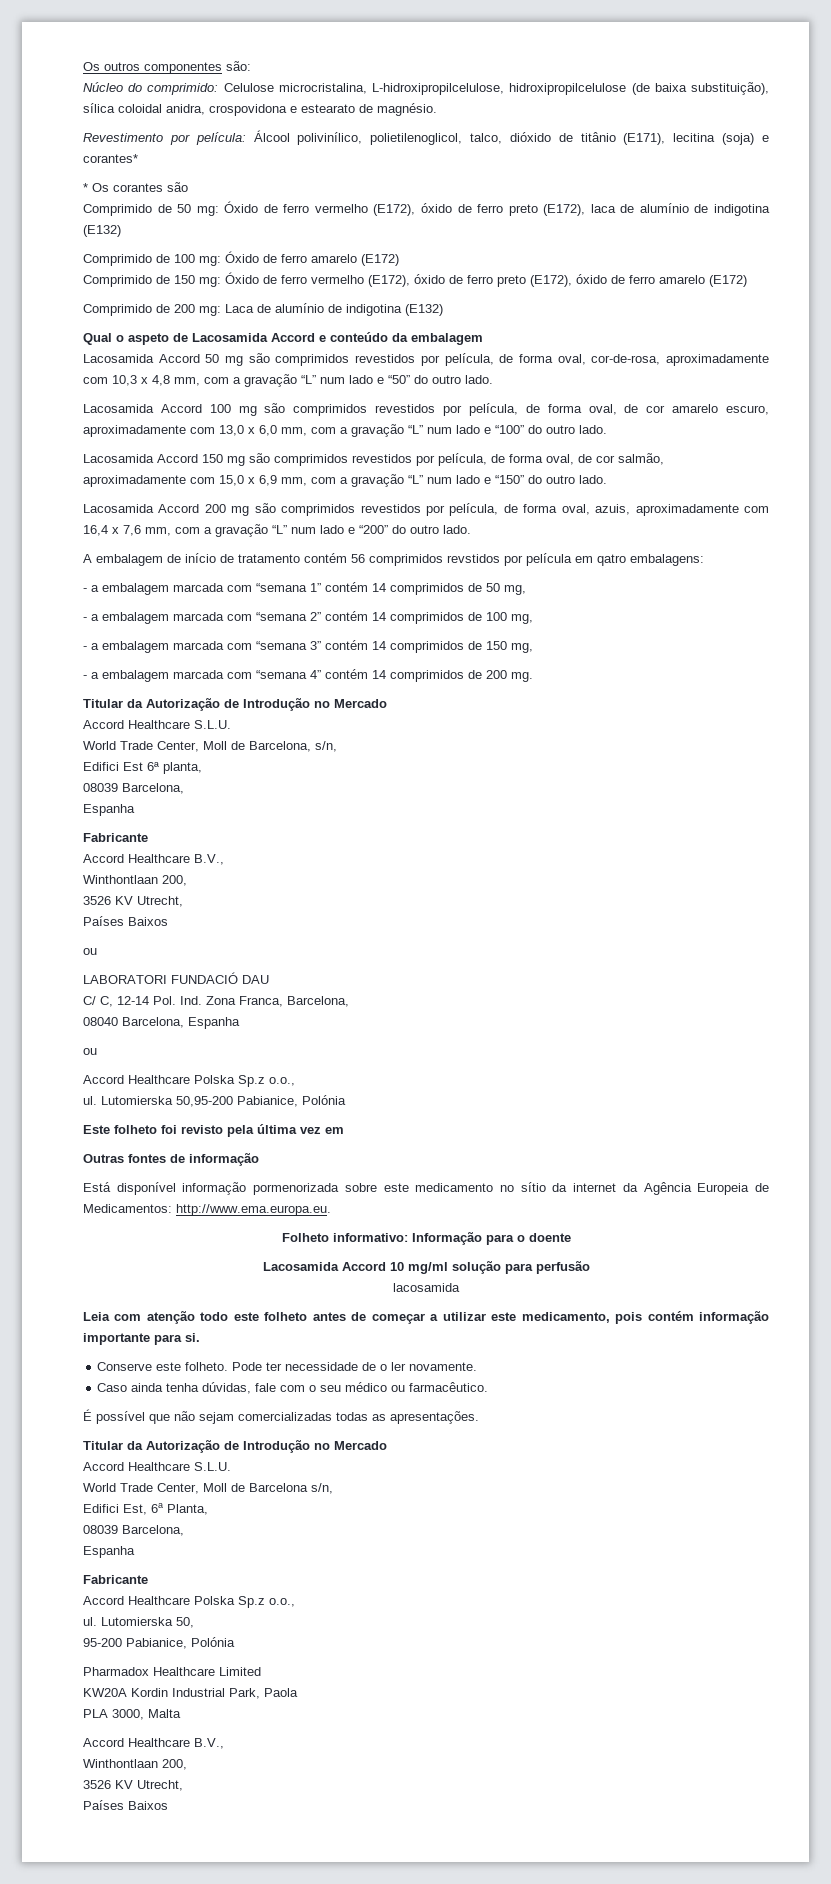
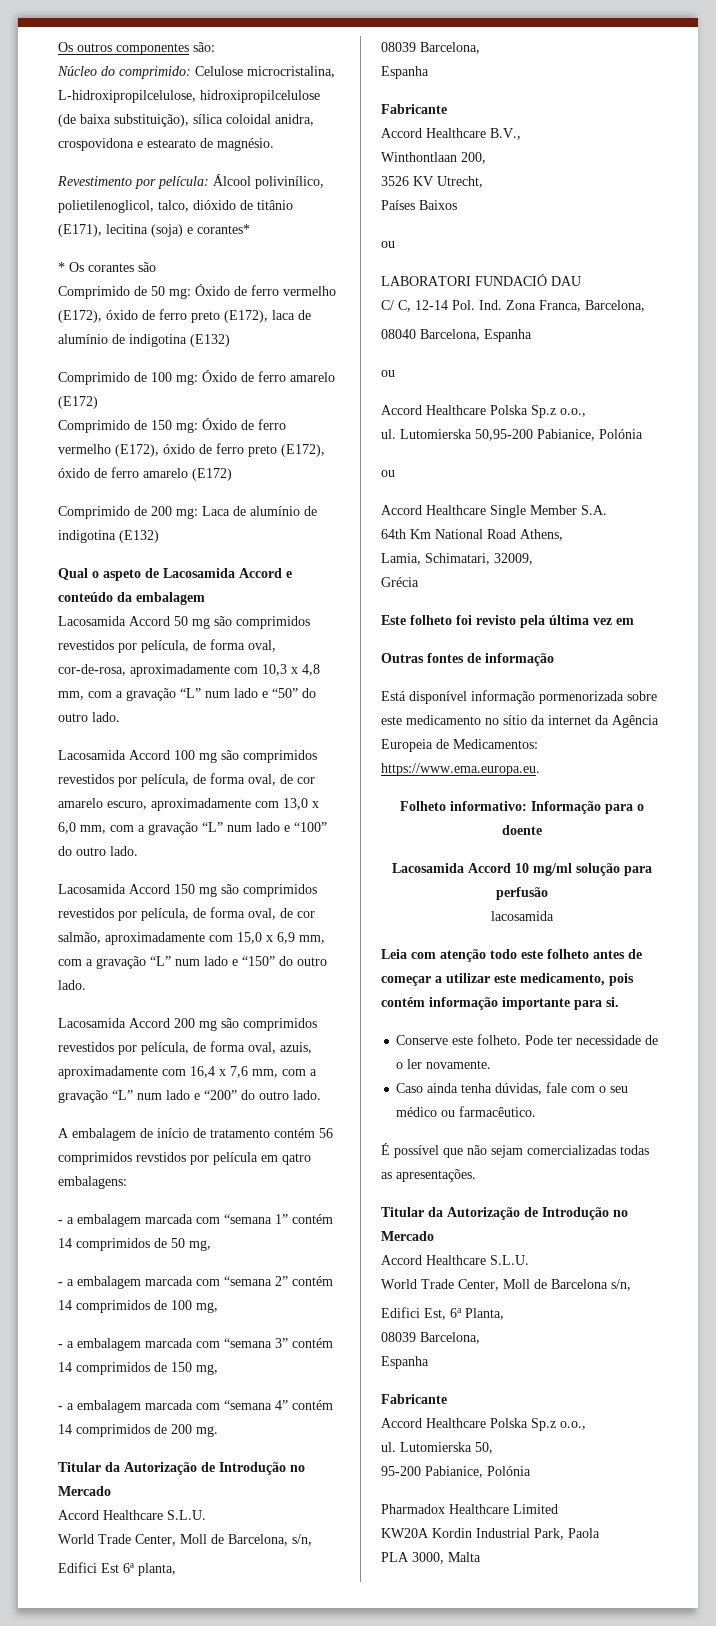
  Lutomierska 50,95-200 Pabianice, Polónia
+ ou
+ Accord Healthcare Single Member S.A.
+ 64th Km National Road Athens,
+ Lamia, Schimatari, 32009,
+ Grécia
- Está disponível informação pormenorizada sobre este medicamento no sítio da internet da Agência Europeia de Medicamentos: http://www.ema.europa.eu.
+ Está disponível informação pormenorizada sobre este medicamento no sítio da internet da Agência Europeia de Medicamentos: https://www.ema.europa.eu.
  PLA 3000, Malta
- Accord Healthcare B.V.,
- Winthontlaan 200,
- 3526 KV Utrecht,
- Países Baixos

